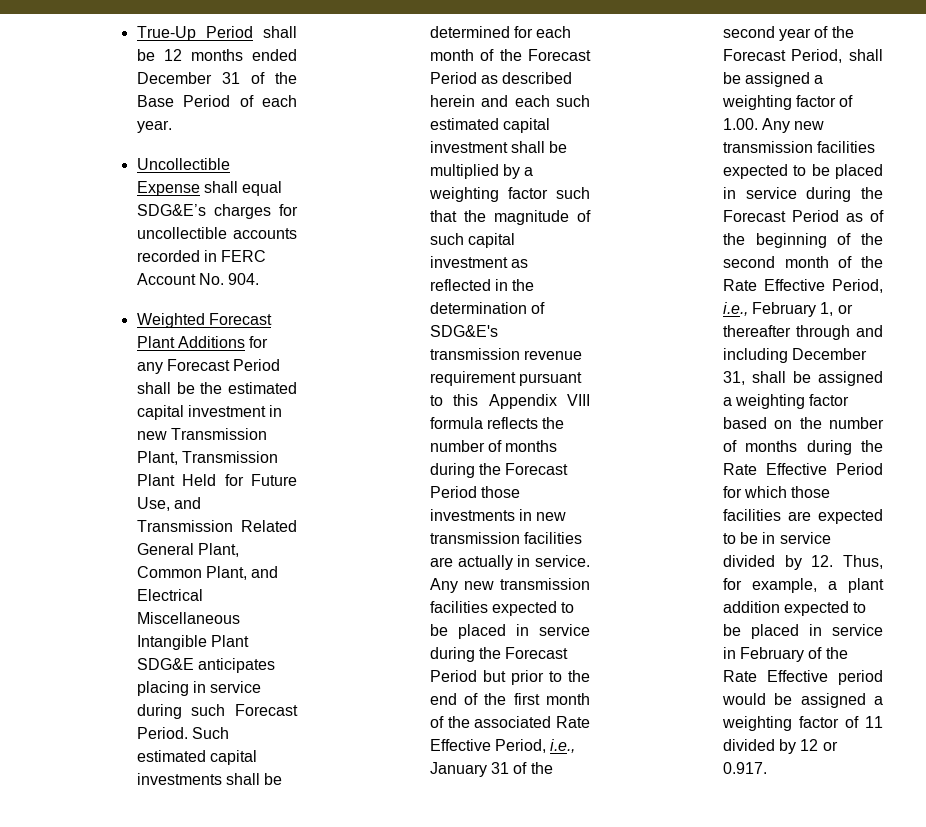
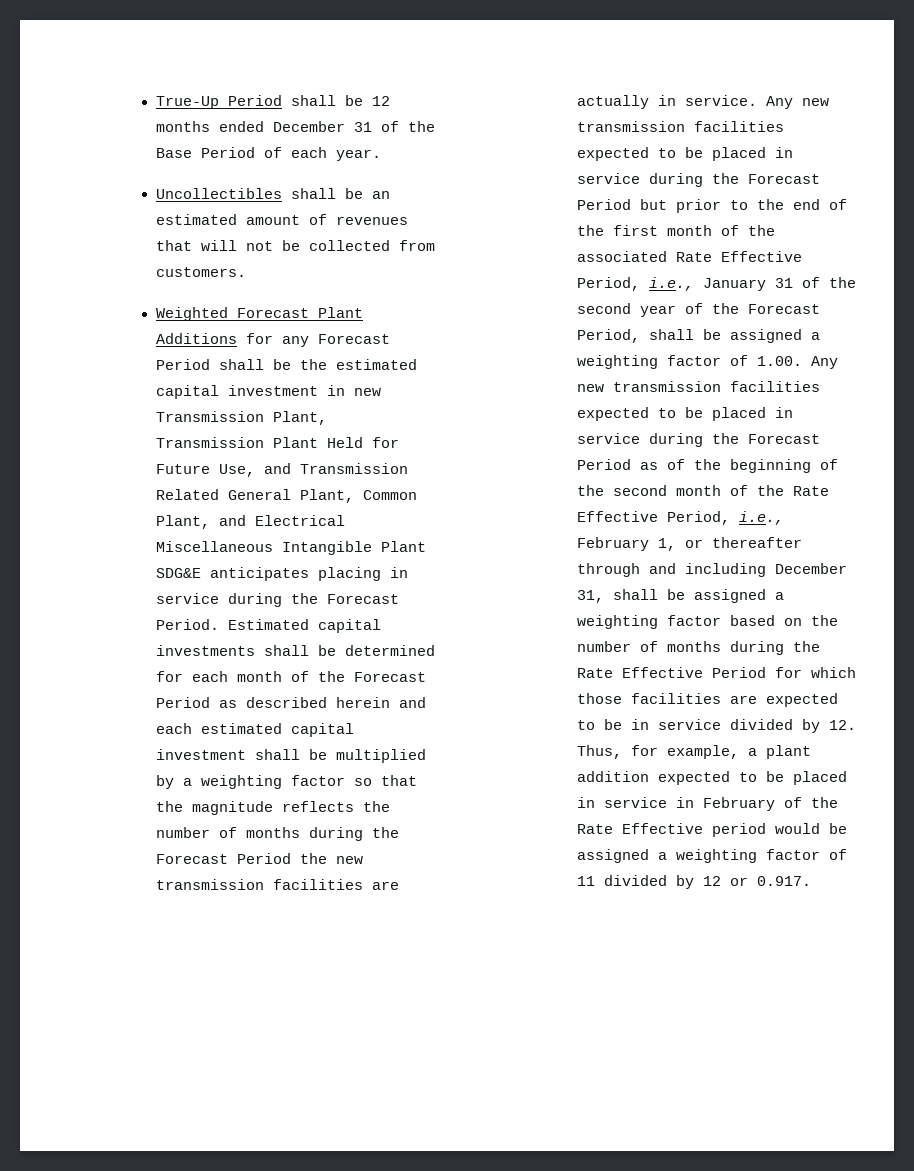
- Uncollectible Expense shall equal SDG&E’s charges for uncollectible accounts recorded in FERC Account No. 904.
+ Uncollectibles shall be an estimated amount of revenues that will not be collected from customers.
- Weighted Forecast Plant Additions for any Forecast Period shall be the estimated capital investment in new Transmission Plant, Transmission Plant Held for Future Use, and Transmission Related General Plant, Common Plant, and Electrical Miscellaneous Intangible Plant SDG&E anticipates placing in service during such Forecast Period.
+ Weighted Forecast Plant Additions for any Forecast Period shall be the estimated capital investment in new Transmission Plant, Transmission Plant Held for Future Use, and Transmission Related General Plant, Common Plant, and Electrical Miscellaneous Intangible Plant SDG&E anticipates placing in service during the Forecast Period.
- Such estimated capital investments shall be determined for each month of the Forecast Period as described herein and each such estimated capital investment shall be multiplied by a weighting factor such that the magnitude of such capital investment as reflected in the determination of SDG&E's transmission revenue requirement pursuant to this Appendix VIII formula reflects the number of months during the Forecast Period those investments in new transmission facilities are actually in service.
+ Estimated capital investments shall be determined for each month of the Forecast Period as described herein and each estimated capital investment shall be multiplied by a weighting factor so that the magnitude reflects the number of months during the Forecast Period the new transmission facilities are actually in service.

